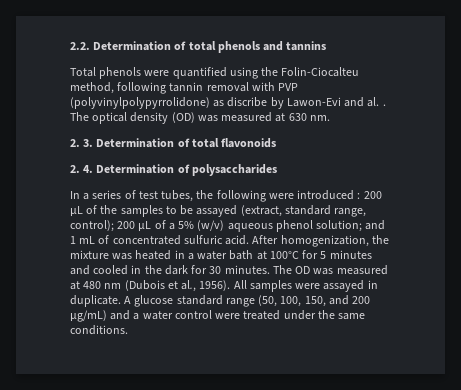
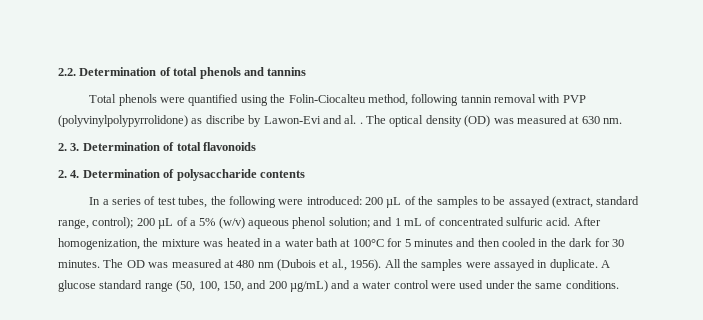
- 2. 4. Determination of polysaccharides
+ 2. 4. Determination of polysaccharide contents
- In a series of test tubes, the following were introduced : 200 µL of the samples to be assayed (extract, standard range, control); 200 µL of a 5% (w/v) aqueous phenol solution; and 1 mL of concentrated sulfuric acid.
+ In a series of test tubes, the following were introduced: 200 µL of the samples to be assayed (extract, standard range, control); 200 µL of a 5% (w/v) aqueous phenol solution; and 1 mL of concentrated sulfuric acid.
- After homogenization, the mixture was heated in a water bath at 100°C for 5 minutes and cooled in the dark for 30 minutes.
+ After homogenization, the mixture was heated in a water bath at 100°C for 5 minutes and then cooled in the dark for 30 minutes.
- All samples were assayed in duplicate.
+ All the samples were assayed in duplicate.
- A glucose standard range (50, 100, 150, and 200 µg/mL) and a water control were treated under the same conditions.
+ A glucose standard range (50, 100, 150, and 200 µg/mL) and a water control were used under the same conditions.

